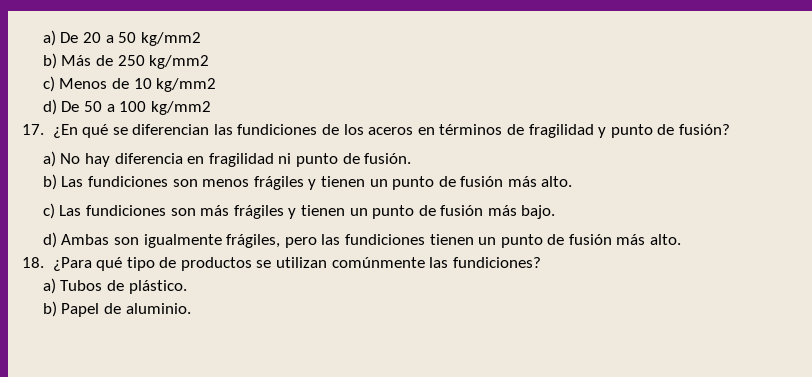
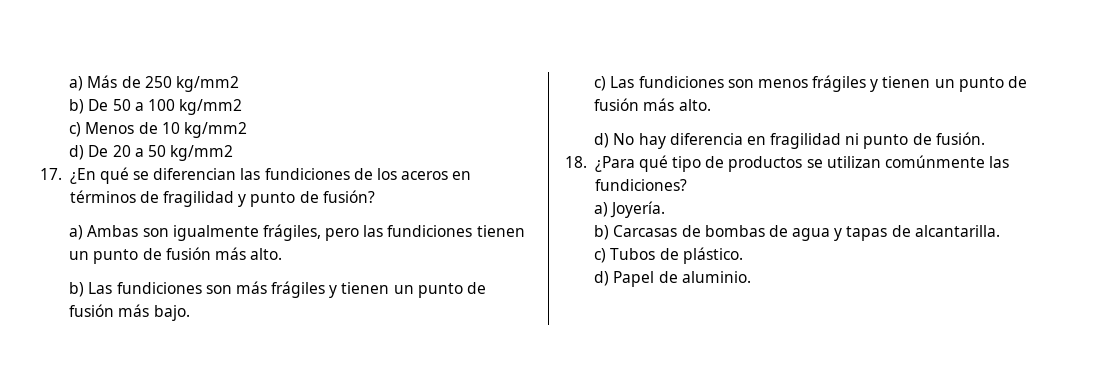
- a) De 20 a 50 kg/mm2
- b) Más de 250 kg/mm2
+ a) Más de 250 kg/mm2
+ b) De 50 a 100 kg/mm2
- d) De 50 a 100 kg/mm2
+ d) De 20 a 50 kg/mm2
- a) No hay diferencia en fragilidad ni punto de fusión.
- b) Las fundiciones son menos frágiles y tienen un punto de fusión más alto.
- c) Las fundiciones son más frágiles y tienen un punto de fusión más bajo.
- d) Ambas son igualmente frágiles, pero las fundiciones tienen un punto de fusión más alto.
+ a) Ambas son igualmente frágiles, pero las fundiciones tienen un punto de fusión más alto.
+ b) Las fundiciones son más frágiles y tienen un punto de fusión más bajo.
+ c) Las fundiciones son menos frágiles y tienen un punto de fusión más alto.
+ d) No hay diferencia en fragilidad ni punto de fusión.
- a) Tubos de plástico.
+ a) Joyería.
+ b) Carcasas de bombas de agua y tapas de alcantarilla.
+ c) Tubos de plástico.
- b) Papel de aluminio.
+ d) Papel de aluminio.

